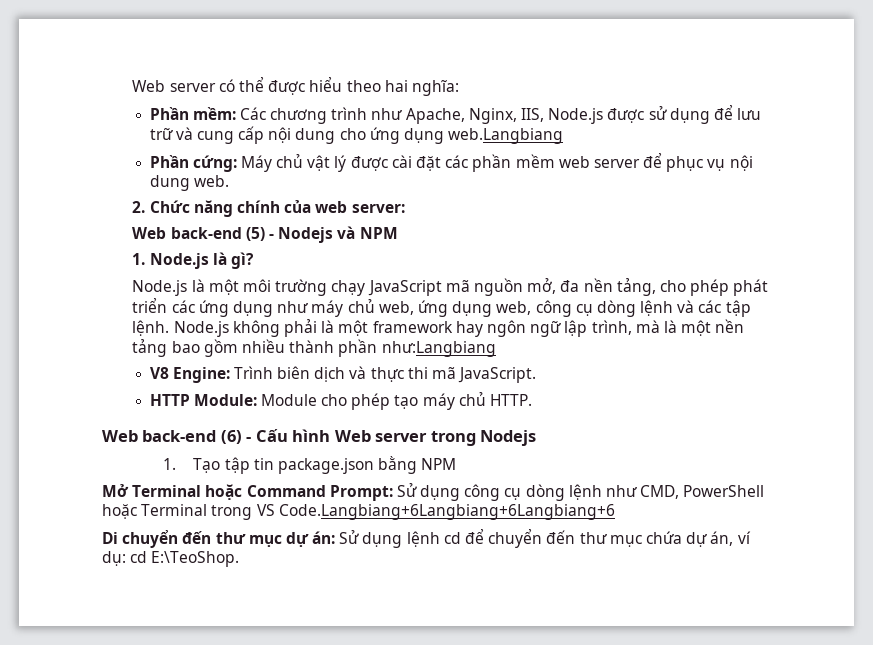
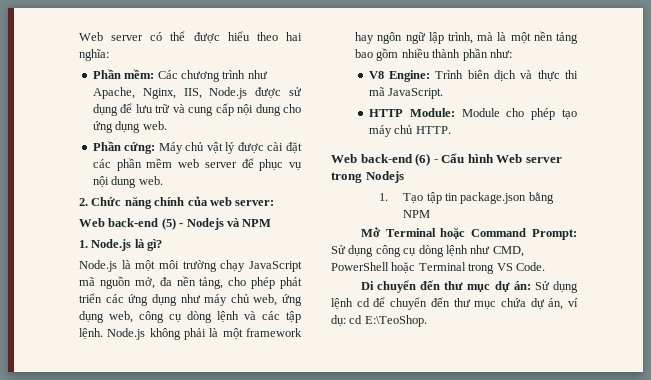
- Phần mềm: Các chương trình như Apache, Nginx, IIS, Node.js được sử dụng để lưu trữ và cung cấp nội dung cho ứng dụng web.Langbiang
+ Phần mềm: Các chương trình như Apache, Nginx, IIS, Node.js được sử dụng để lưu trữ và cung cấp nội dung cho ứng dụng web.
- Node.js không phải là một framework hay ngôn ngữ lập trình, mà là một nền tảng bao gồm nhiều thành phần như:Langbiang
+ Node.js không phải là một framework hay ngôn ngữ lập trình, mà là một nền tảng bao gồm nhiều thành phần như:
- Mở Terminal hoặc Command Prompt: Sử dụng công cụ dòng lệnh như CMD, PowerShell hoặc Terminal trong VS Code.Langbiang+6Langbiang+6Langbiang+6
+ Mở Terminal hoặc Command Prompt: Sử dụng công cụ dòng lệnh như CMD, PowerShell hoặc Terminal trong VS Code.

